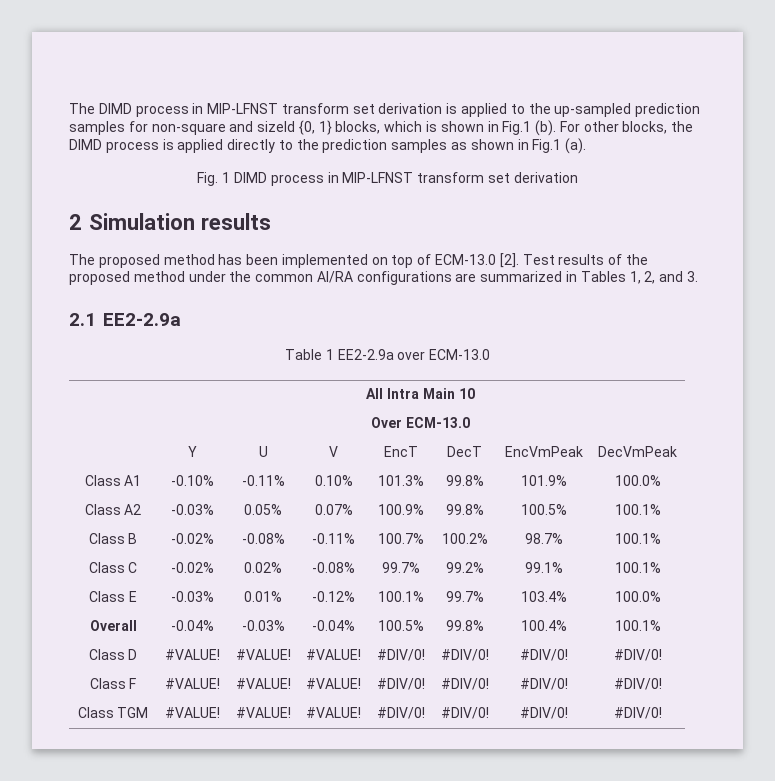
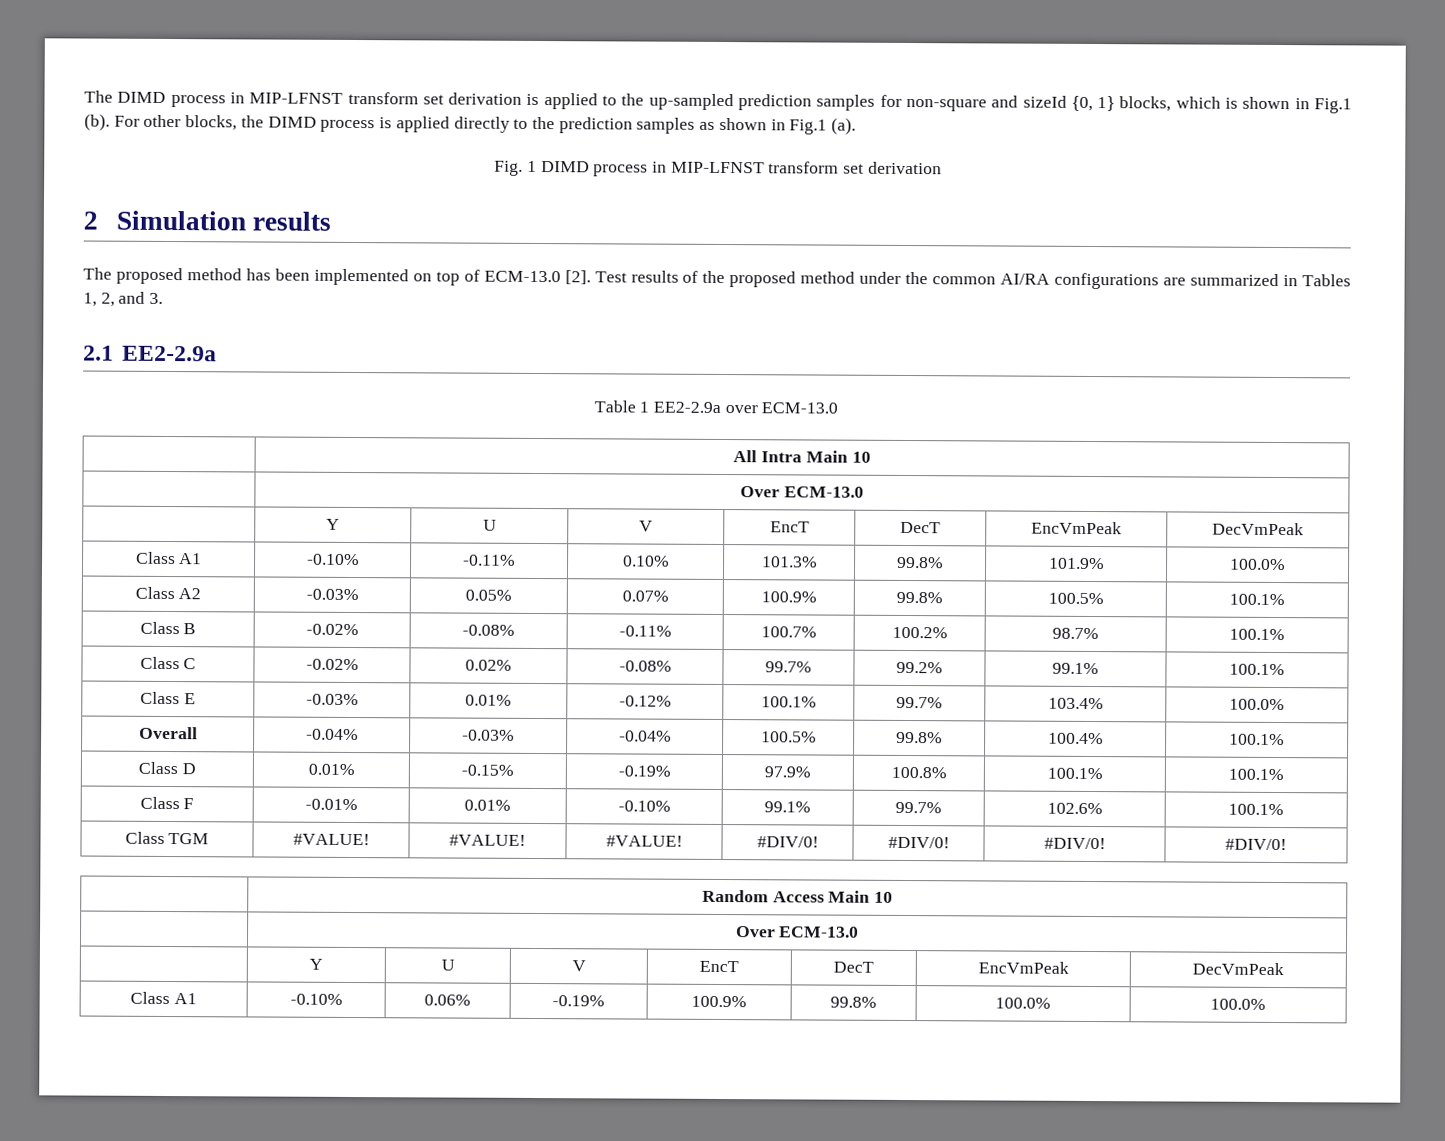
- Class D | #VALUE! | #VALUE! | #VALUE! | #DIV/0! | #DIV/0! | #DIV/0! | #DIV/0!
- Class F | #VALUE! | #VALUE! | #VALUE! | #DIV/0! | #DIV/0! | #DIV/0! | #DIV/0!
+ Class D | 0.01% | -0.15% | -0.19% | 97.9% | 100.8% | 100.1% | 100.1%
+ Class F | -0.01% | 0.01% | -0.10% | 99.1% | 99.7% | 102.6% | 100.1%
+ | Random Access Main 10
+ | Over ECM-13.0
+ | Y | U | V | EncT | DecT | EncVmPeak | DecVmPeak
+ Class A1 | -0.10% | 0.06% | -0.19% | 100.9% | 99.8% | 100.0% | 100.0%

